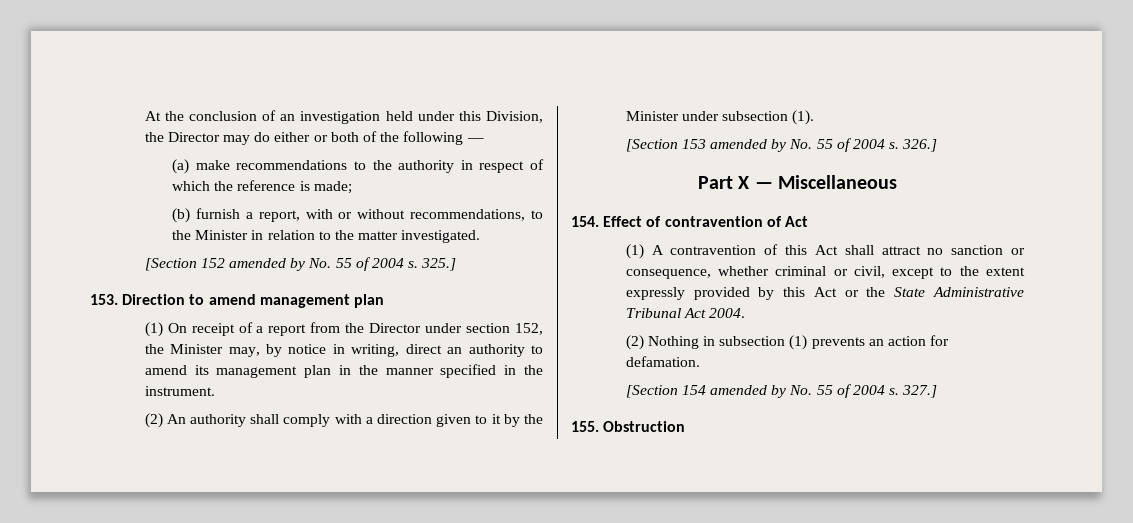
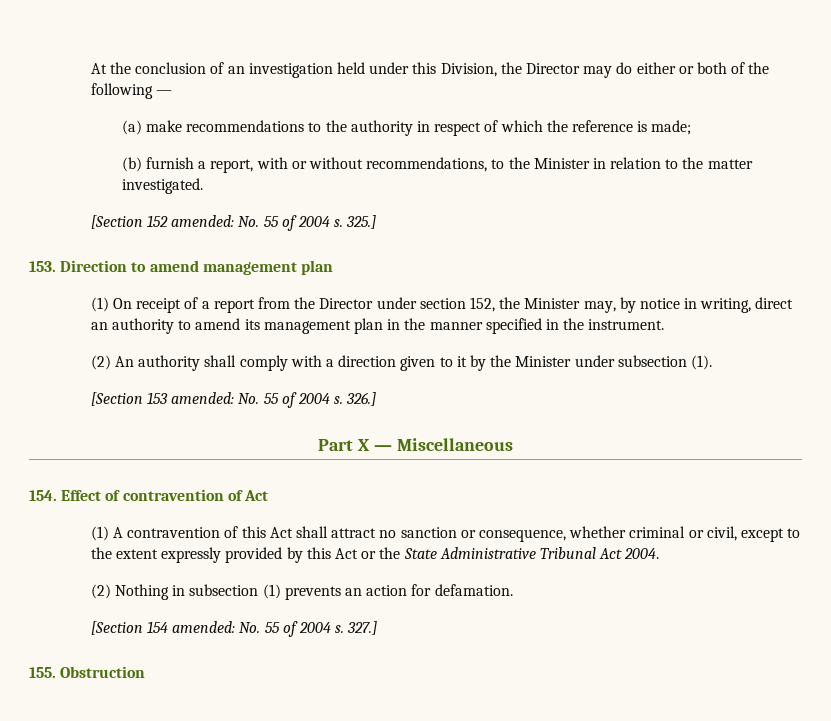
- [Section 152 amended by No. 55 of 2004 s.
+ [Section 152 amended: No. 55 of 2004 s.
- [Section 153 amended by No. 55 of 2004 s.
+ [Section 153 amended: No. 55 of 2004 s.
- [Section 154 amended by No. 55 of 2004 s.
+ [Section 154 amended: No. 55 of 2004 s.

